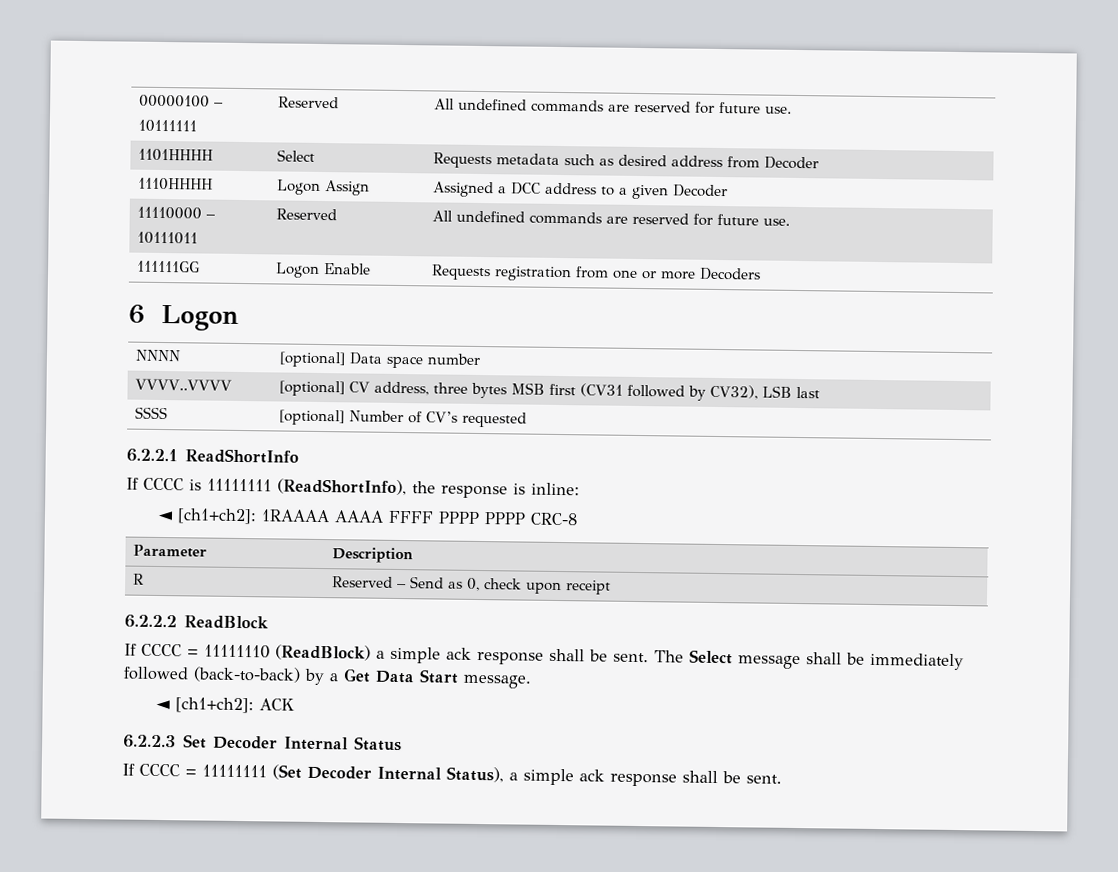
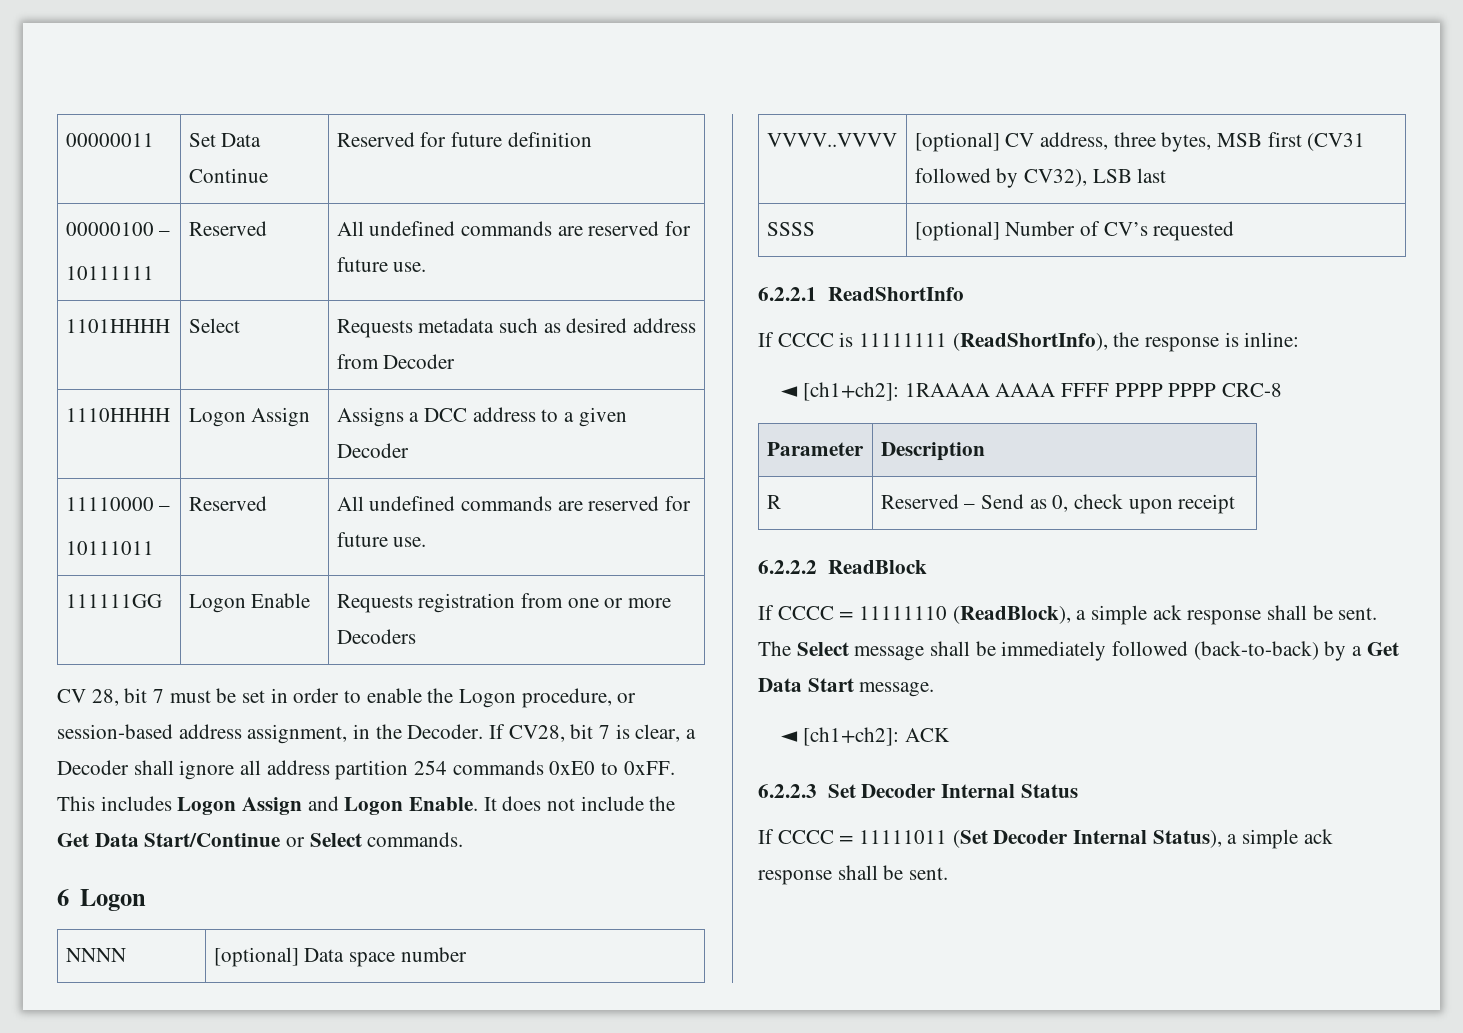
+ 00000011 | Set Data Continue | Reserved for future definition
- 1110HHHH | Logon Assign | Assigned a DCC address to a given Decoder
+ 1110HHHH | Logon Assign | Assigns a DCC address to a given Decoder
+ CV 28, bit 7 must be set in order to enable the Logon procedure, or session-based address assignment, in the Decoder. If CV28, bit 7 is clear, a Decoder shall ignore all address partition 254 commands 0xE0 to 0xFF. This includes Logon Assign and Logon Enable. It does not include the Get Data Start/Continue or Select commands.
- VVVV..VVVV | [optional] CV address, three bytes MSB first (CV31 followed by CV32), LSB last
+ VVVV..VVVV | [optional] CV address, three bytes, MSB first (CV31 followed by CV32), LSB last
- If CCCC = 11111110 (ReadBlock) a simple ack response shall be sent.
+ If CCCC = 11111110 (ReadBlock), a simple ack response shall be sent.
- If CCCC = 11111111 (Set Decoder Internal Status), a simple ack response shall be sent.
+ If CCCC = 11111011 (Set Decoder Internal Status), a simple ack response shall be sent.

